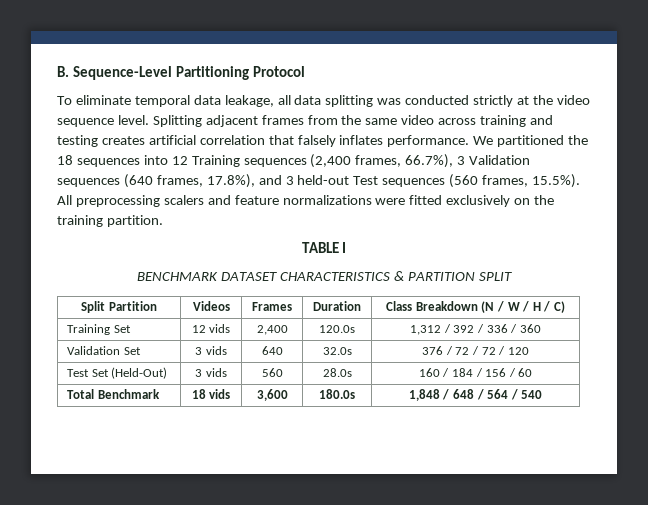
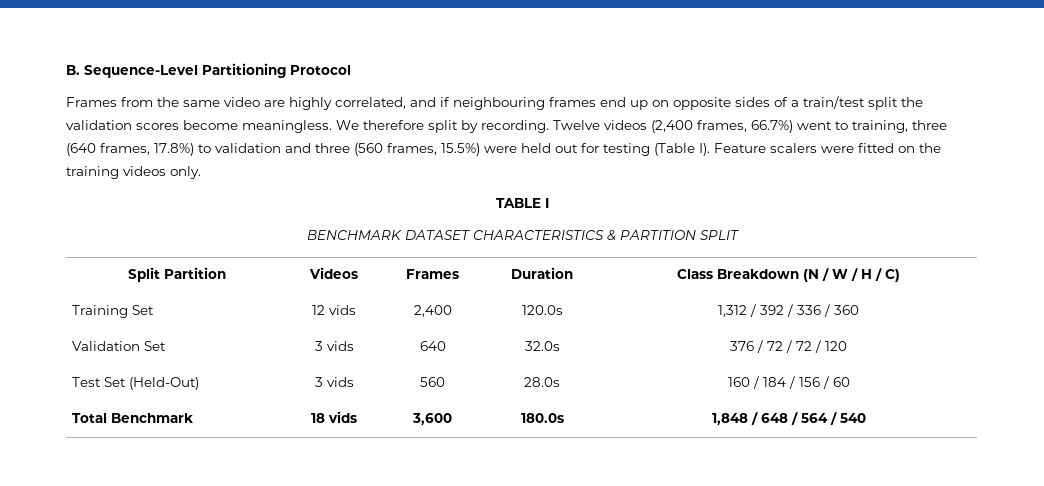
- To eliminate temporal data leakage, all data splitting was conducted strictly at the video sequence level. Splitting adjacent frames from the same video across training and testing creates artificial correlation that falsely inflates performance. We partitioned the 18 sequences into 12 Training sequences (2,400 frames, 66.7%), 3 Validation sequences (640 frames, 17.8%), and 3 held-out Test sequences (560 frames, 15.5%). All preprocessing scalers and feature normalizations were fitted exclusively on the training partition.
+ Frames from the same video are highly correlated, and if neighbouring frames end up on opposite sides of a train/test split the validation scores become meaningless. We therefore split by recording. Twelve videos (2,400 frames, 66.7%) went to training, three (640 frames, 17.8%) to validation and three (560 frames, 15.5%) were held out for testing (Table I). Feature scalers were fitted on the training videos only.

